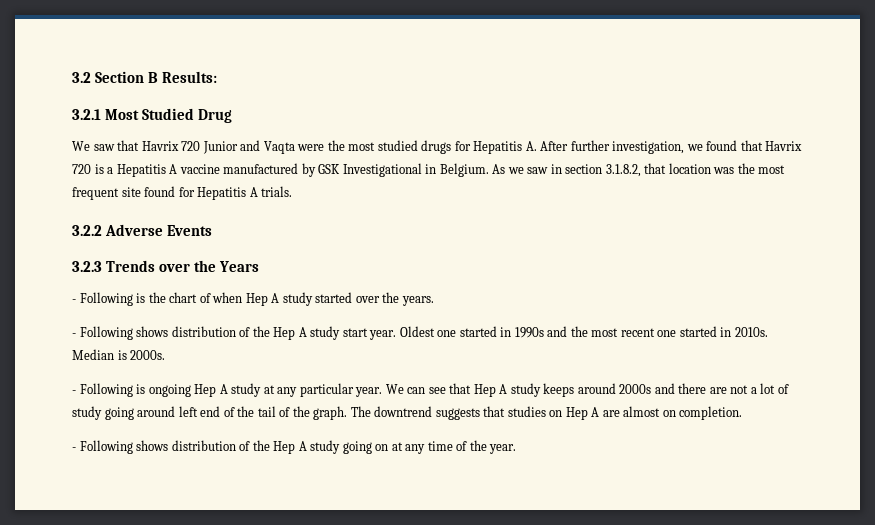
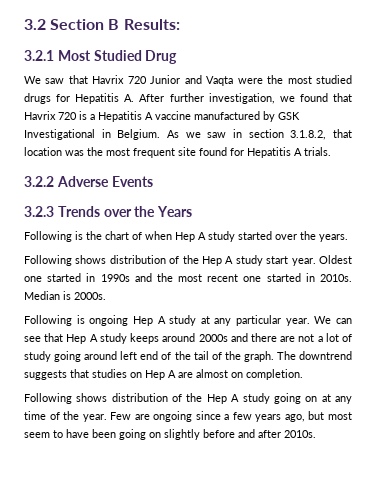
- - Following is the chart of when Hep A study started over the years.
+ Following is the chart of when Hep A study started over the years.
- - Following shows distribution of the Hep A study start year.
+ Following shows distribution of the Hep A study start year.
- - Following is ongoing Hep A study at any particular year.
+ Following is ongoing Hep A study at any particular year.
- - Following shows distribution of the Hep A study going on at any time of the year.
+ Following shows distribution of the Hep A study going on at any time of the year.
+ Few are ongoing since a few years ago, but most seem to have been going on slightly before and after 2010s.

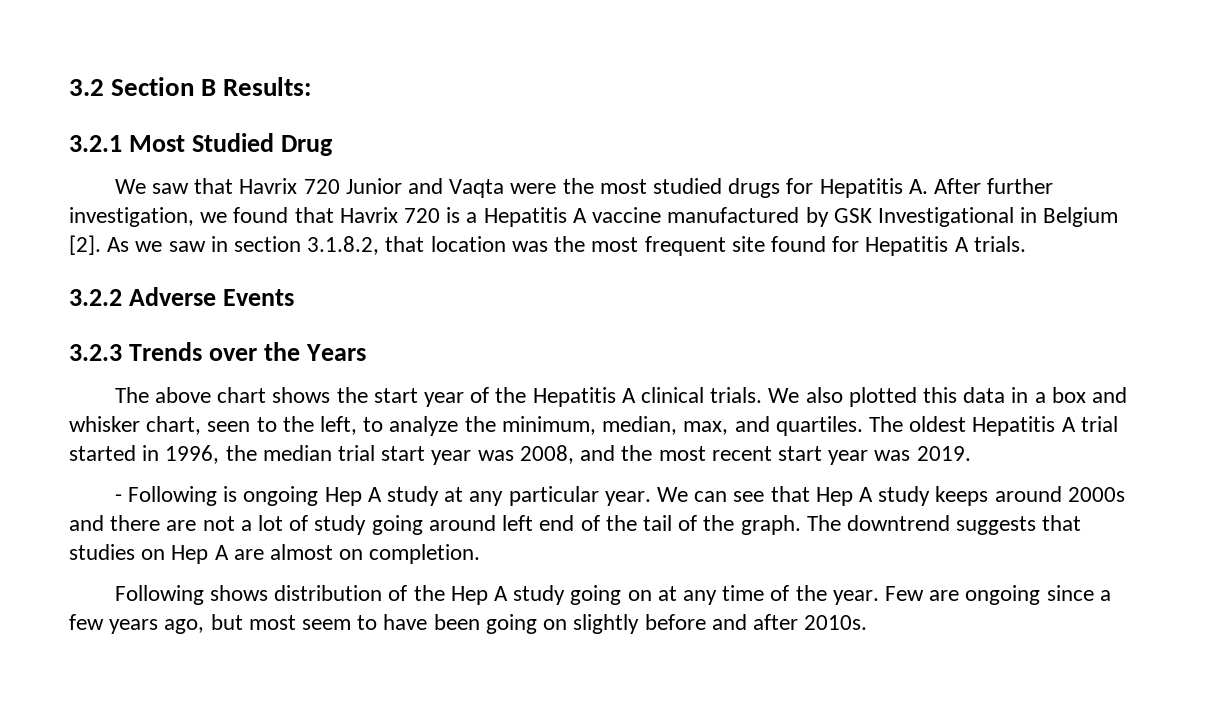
- We saw that Havrix 720 Junior and Vaqta were the most studied drugs for Hepatitis A. After further investigation, we found that Havrix 720 is a Hepatitis A vaccine manufactured by GSK Investigational in Belgium.
+ We saw that Havrix 720 Junior and Vaqta were the most studied drugs for Hepatitis A. After further investigation, we found that Havrix 720 is a Hepatitis A vaccine manufactured by GSK Investigational in Belgium [2].
- Following is the chart of when Hep A study started over the years.
- Following shows distribution of the Hep A study start year. Oldest one started in 1990s and the most recent one started in 2010s. Median is 2000s.
- Following is ongoing Hep A study at any particular year.
+ The above chart shows the start year of the Hepatitis A clinical trials. We also plotted this data in a box and whisker chart, seen to the left, to analyze the minimum, median, max, and quartiles. The oldest Hepatitis A trial started in 1996, the median trial start year was 2008, and the most recent start year was 2019.
+ - Following is ongoing Hep A study at any particular year.

